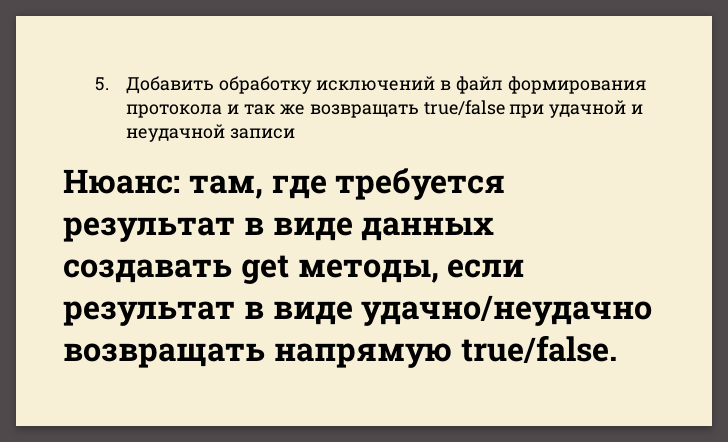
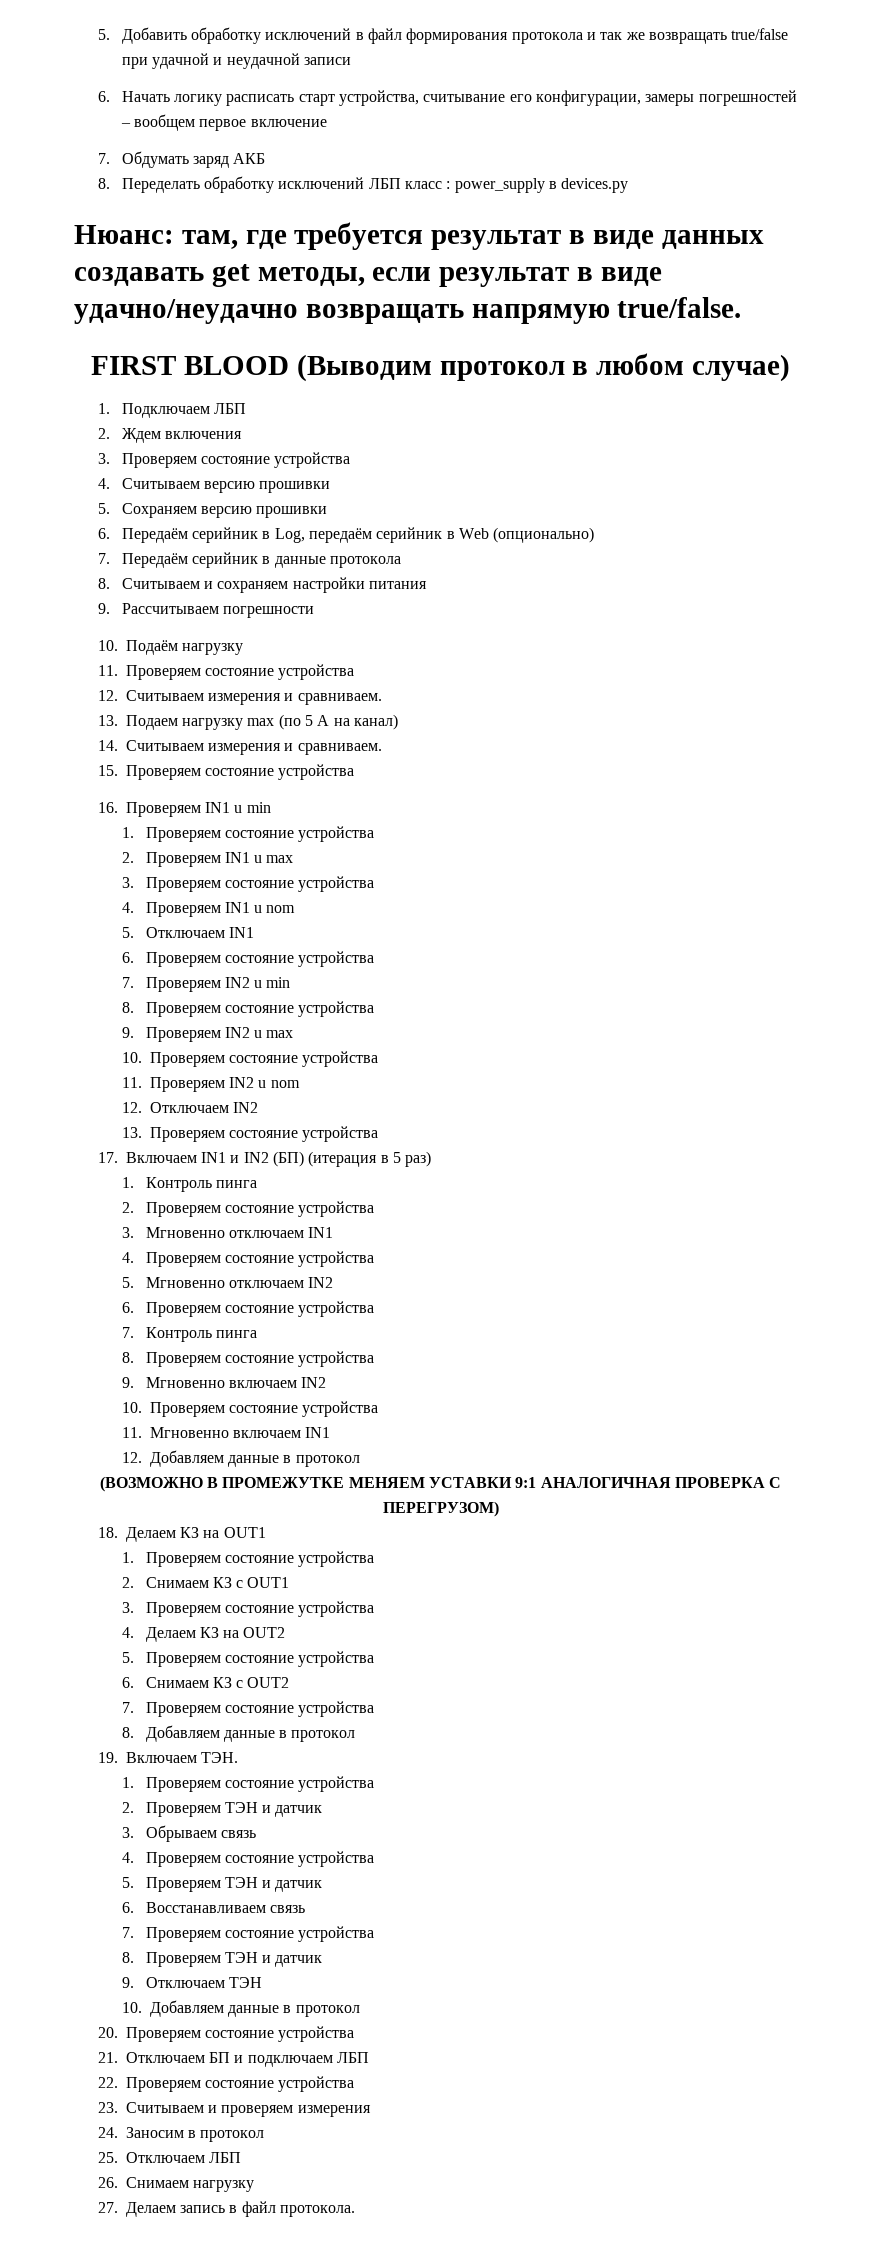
+ 6. Начать логику расписать старт устройства, считывание его конфигурации, замеры погрешностей – вообщем первое включение
+ 7. Обдумать заряд АКБ
+ 8. Переделать обработку исключений ЛБП класс : power_supply в devices.py
+ FIRST BLOOD (Выводим протокол в любом случае)
+ 1. Подключаем ЛБП
+ 2. Ждем включения
+ 3. Проверяем состояние устройства
+ 4. Считываем версию прошивки
+ 5. Сохраняем версию прошивки
+ 6. Передаём серийник в Log, передаём серийник в Web (опционально)
+ 7. Передаём серийник в данные протокола
+ 8. Считываем и сохраняем настройки питания
+ 9. Рассчитываем погрешности
+ 10. Подаём нагрузку
+ 11. Проверяем состояние устройства
+ 12. Считываем измерения и сравниваем.
+ 13. Подаем нагрузку max (по 5 A на канал)
+ 14. Считываем измерения и сравниваем.
+ 15. Проверяем состояние устройства
+ 16. Проверяем IN1 u min
+ 1. Проверяем состояние устройства
+ 2. Проверяем IN1 u max
+ 3. Проверяем состояние устройства
+ 4. Проверяем IN1 u nom
+ 5. Отключаем IN1
+ 6. Проверяем состояние устройства
+ 7. Проверяем IN2 u min
+ 8. Проверяем состояние устройства
+ 9. Проверяем IN2 u max
+ 10. Проверяем состояние устройства
+ 11. Проверяем IN2 u nom
+ 12. Отключаем IN2
+ 13. Проверяем состояние устройства
+ 17. Включаем IN1 и IN2 (БП) (итерация в 5 раз)
+ 1. Контроль пинга
+ 2. Проверяем состояние устройства
+ 3. Мгновенно отключаем IN1
+ 4. Проверяем состояние устройства
+ 5. Мгновенно отключаем IN2
+ 6. Проверяем состояние устройства
+ 7. Контроль пинга
+ 8. Проверяем состояние устройства
+ 9. Мгновенно включаем IN2
+ 10. Проверяем состояние устройства
+ 11. Мгновенно включаем IN1
+ 12. Добавляем данные в протокол
+ (ВОЗМОЖНО В ПРОМЕЖУТКЕ МЕНЯЕМ УСТАВКИ 9:1 АНАЛОГИЧНАЯ ПРОВЕРКА С ПЕРЕГРУЗОМ)
+ 18. Делаем КЗ на OUT1
+ 1. Проверяем состояние устройства
+ 2. Снимаем КЗ с OUT1
+ 3. Проверяем состояние устройства
+ 4. Делаем КЗ на OUT2
+ 5. Проверяем состояние устройства
+ 6. Снимаем КЗ с OUT2
+ 7. Проверяем состояние устройства
+ 8. Добавляем данные в протокол
+ 19. Включаем ТЭН.
+ 1. Проверяем состояние устройства
+ 2. Проверяем ТЭН и датчик
+ 3. Обрываем связь
+ 4. Проверяем состояние устройства
+ 5. Проверяем ТЭН и датчик
+ 6. Восстанавливаем связь
+ 7. Проверяем состояние устройства
+ 8. Проверяем ТЭН и датчик
+ 9. Отключаем ТЭН
+ 10. Добавляем данные в протокол
+ 20. Проверяем состояние устройства
+ 21. Отключаем БП и подключаем ЛБП
+ 22. Проверяем состояние устройства
+ 23. Считываем и проверяем измерения
+ 24. Заносим в протокол
+ 25. Отключаем ЛБП
+ 26. Снимаем нагрузку
+ 27. Делаем запись в файл протокола.

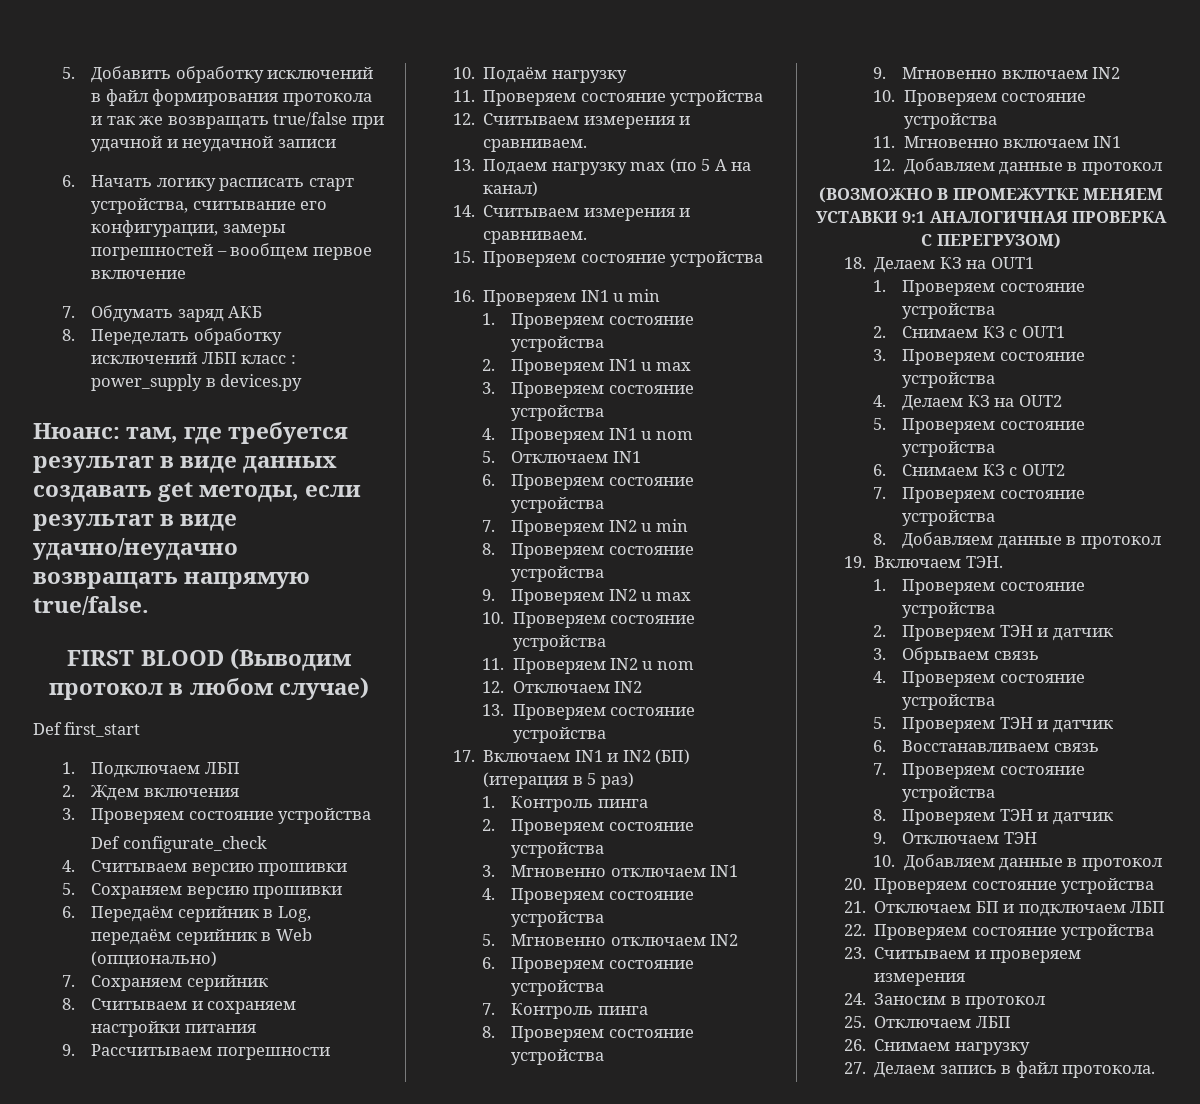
+ Def first_start
+ Def configurate_check
- 7. Передаём серийник в данные протокола
+ 7. Сохраняем серийник

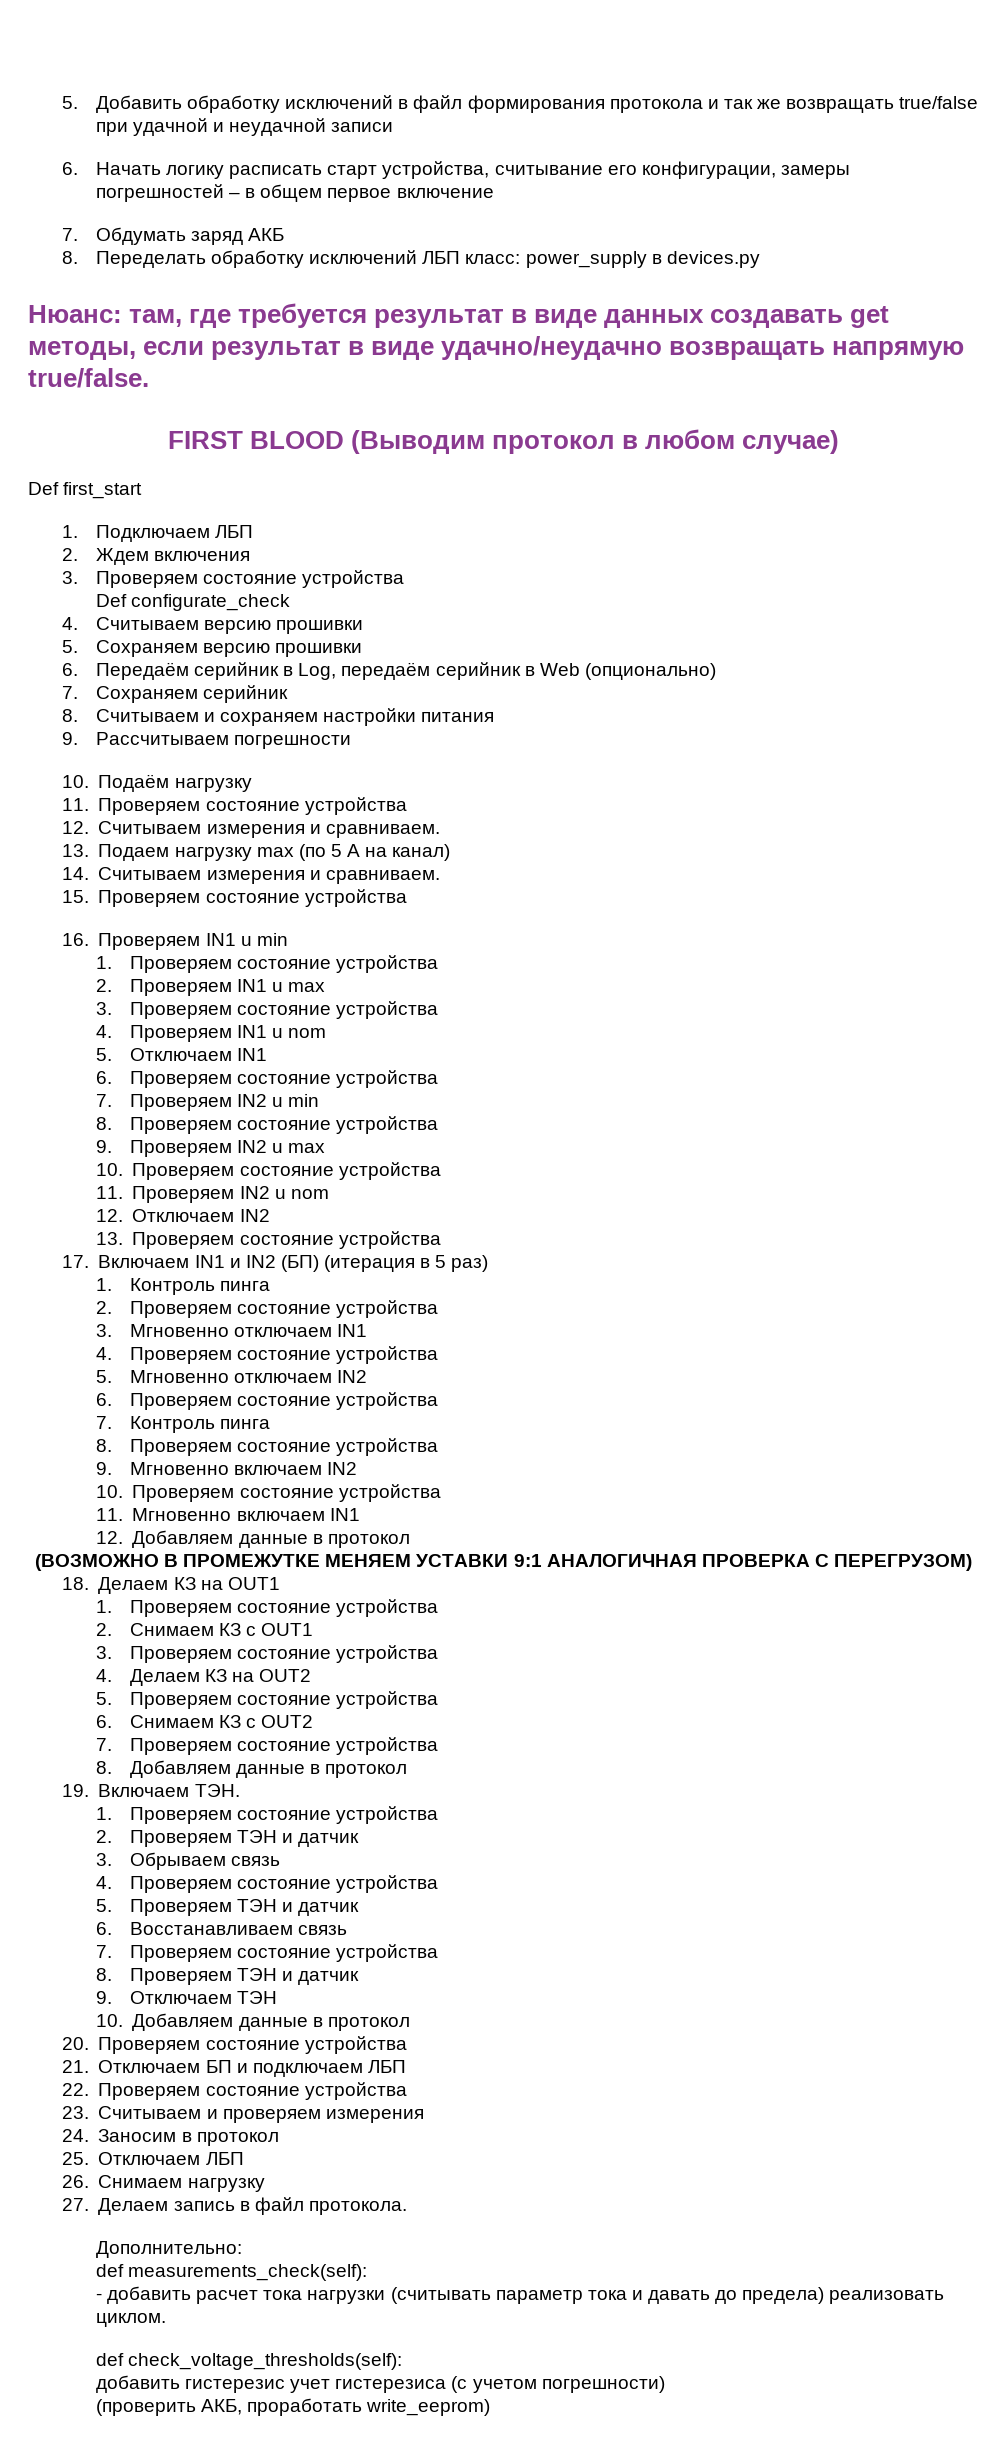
- 6. Начать логику расписать старт устройства, считывание его конфигурации, замеры погрешностей – вообщем первое включение
+ 6. Начать логику расписать старт устройства, считывание его конфигурации, замеры погрешностей – в общем первое включение
- 8. Переделать обработку исключений ЛБП класс : power_supply в devices.py
+ 8. Переделать обработку исключений ЛБП класс: power_supply в devices.py
+ Дополнительно:
+ def measurements_check(self):
+ - добавить расчет тока нагрузки (считывать параметр тока и давать до предела) реализовать циклом.
+ def check_voltage_thresholds(self):
+ добавить гистерезис учет гистерезиса (с учетом погрешности)
+ (проверить АКБ, проработать write_eeprom)

